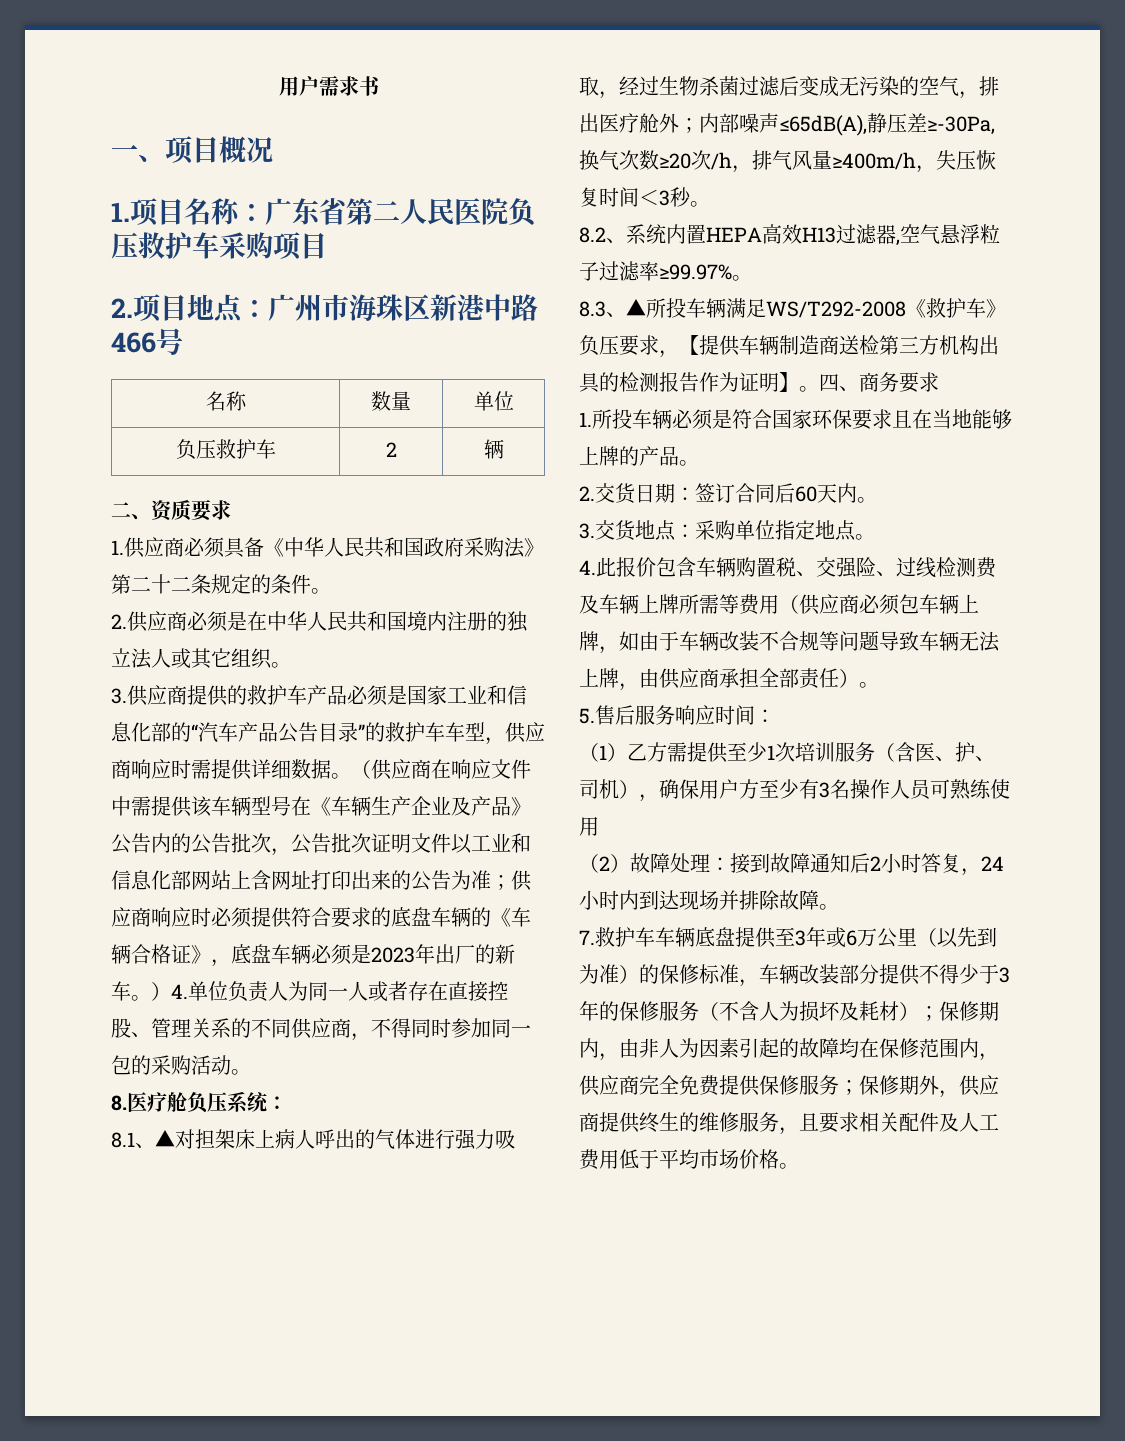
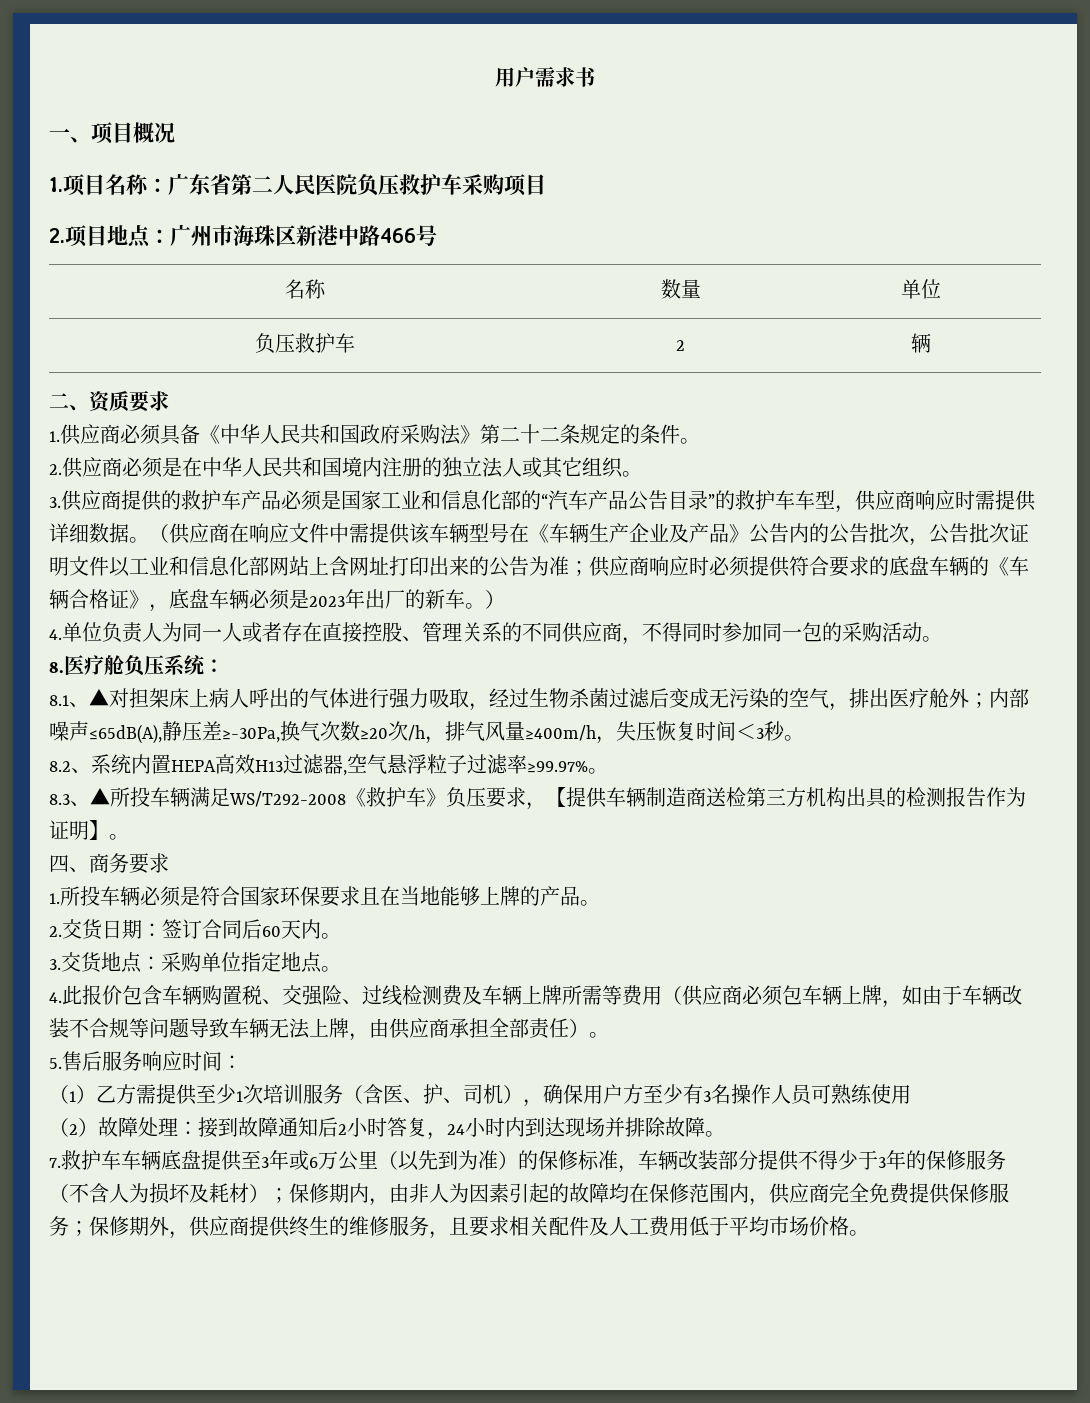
- 供应商响应时必须提供符合要求的底盘车辆的《车辆合格证》，底盘车辆必须是2023年出厂的新车。）4.单位负责人为同一人或者存在直接控股、管理关系的不同供应商，不得同时参加同一包的采购活动。
+ 供应商响应时必须提供符合要求的底盘车辆的《车辆合格证》，底盘车辆必须是2023年出厂的新车。）
+ 4.单位负责人为同一人或者存在直接控股、管理关系的不同供应商，不得同时参加同一包的采购活动。
- 8.3、▲所投车辆满足WS/T292-2008《救护车》负压要求，【提供车辆制造商送检第三方机构出具的检测报告作为证明】。四、商务要求
+ 8.3、▲所投车辆满足WS/T292-2008《救护车》负压要求，【提供车辆制造商送检第三方机构出具的检测报告作为证明】。
+ 四、商务要求

